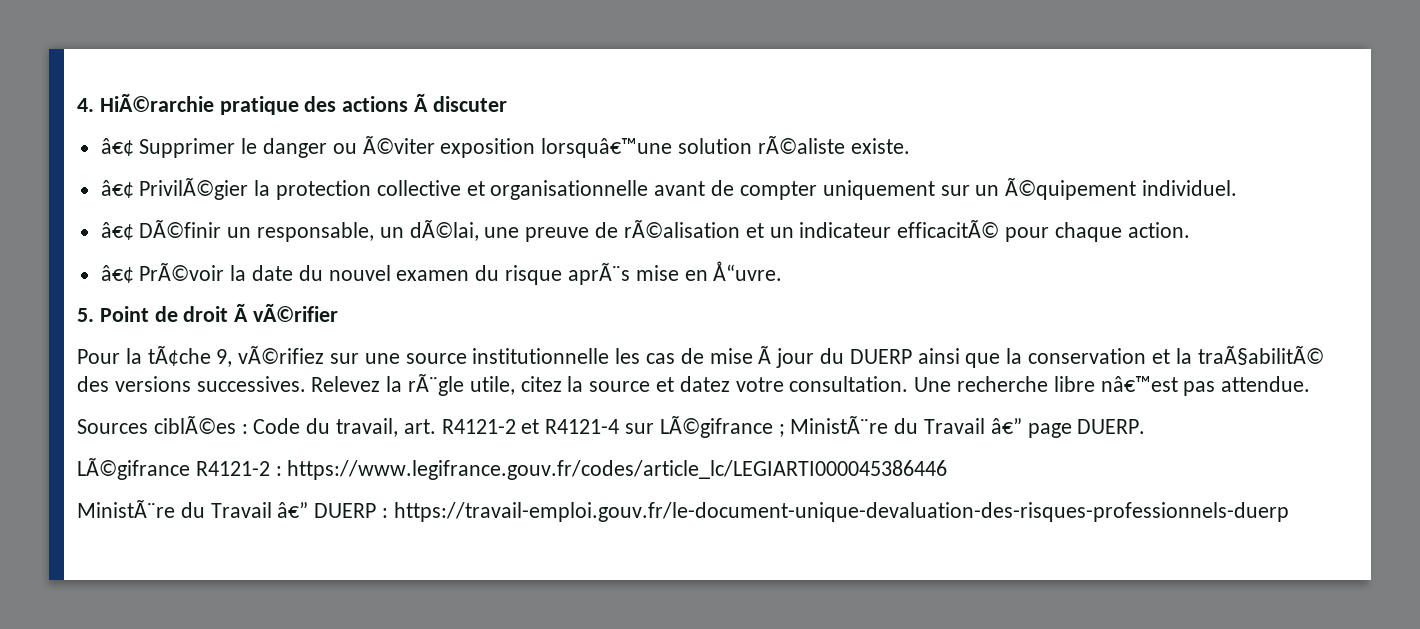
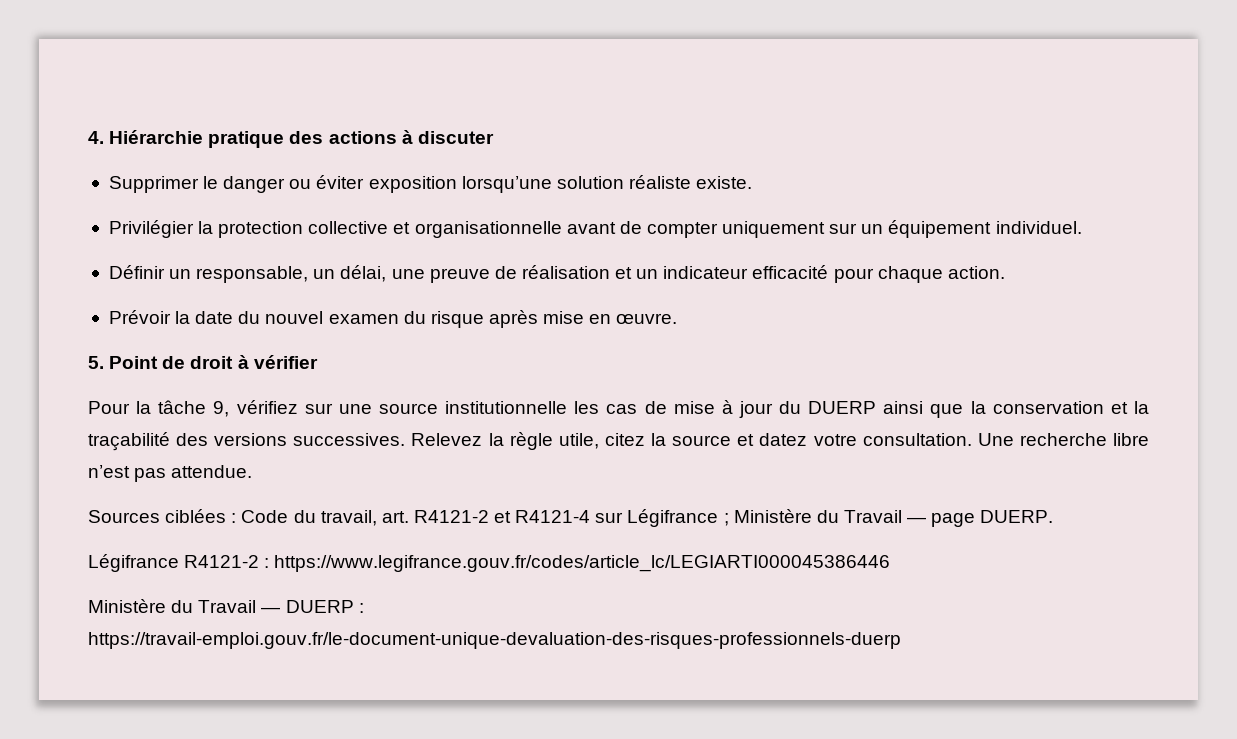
- 4. HiÃ©rarchie pratique des actions Ã discuter
+ 4. Hiérarchie pratique des actions à discuter
- â€¢ Supprimer le danger ou Ã©viter exposition lorsquâ€™une solution rÃ©aliste existe.
+ Supprimer le danger ou éviter exposition lorsqu’une solution réaliste existe.
- â€¢ PrivilÃ©gier la protection collective et organisationnelle avant de compter uniquement sur un Ã©quipement individuel.
+ Privilégier la protection collective et organisationnelle avant de compter uniquement sur un équipement individuel.
- â€¢ DÃ©finir un responsable, un dÃ©lai, une preuve de rÃ©alisation et un indicateur efficacitÃ© pour chaque action.
+ Définir un responsable, un délai, une preuve de réalisation et un indicateur efficacité pour chaque action.
- â€¢ PrÃ©voir la date du nouvel examen du risque aprÃ¨s mise en Å“uvre.
+ Prévoir la date du nouvel examen du risque après mise en œuvre.
- 5. Point de droit Ã vÃ©rifier
+ 5. Point de droit à vérifier
- Pour la tÃ¢che 9, vÃ©rifiez sur une source institutionnelle les cas de mise Ã jour du DUERP ainsi que la conservation et la traÃ§abilitÃ© des versions successives.
+ Pour la tâche 9, vérifiez sur une source institutionnelle les cas de mise à jour du DUERP ainsi que la conservation et la traçabilité des versions successives.
- Relevez la rÃ¨gle utile, citez la source et datez votre consultation.
+ Relevez la règle utile, citez la source et datez votre consultation.
- Une recherche libre nâ€™est pas attendue.
+ Une recherche libre n’est pas attendue.
- Sources ciblÃ©es : Code du travail, art. R4121-2 et R4121-4 sur LÃ©gifrance ; MinistÃ¨re du Travail â€” page DUERP.
+ Sources ciblées : Code du travail, art. R4121-2 et R4121-4 sur Légifrance ; Ministère du Travail — page DUERP.
- LÃ©gifrance R4121-2 : https://www.legifrance.gouv.fr/codes/article_lc/LEGIARTI000045386446
+ Légifrance R4121-2 : https://www.legifrance.gouv.fr/codes/article_lc/LEGIARTI000045386446
- MinistÃ¨re du Travail â€” DUERP : https://travail-emploi.gouv.fr/le-document-unique-devaluation-des-risques-professionnels-duerp
+ Ministère du Travail — DUERP : https://travail-emploi.gouv.fr/le-document-unique-devaluation-des-risques-professionnels-duerp

